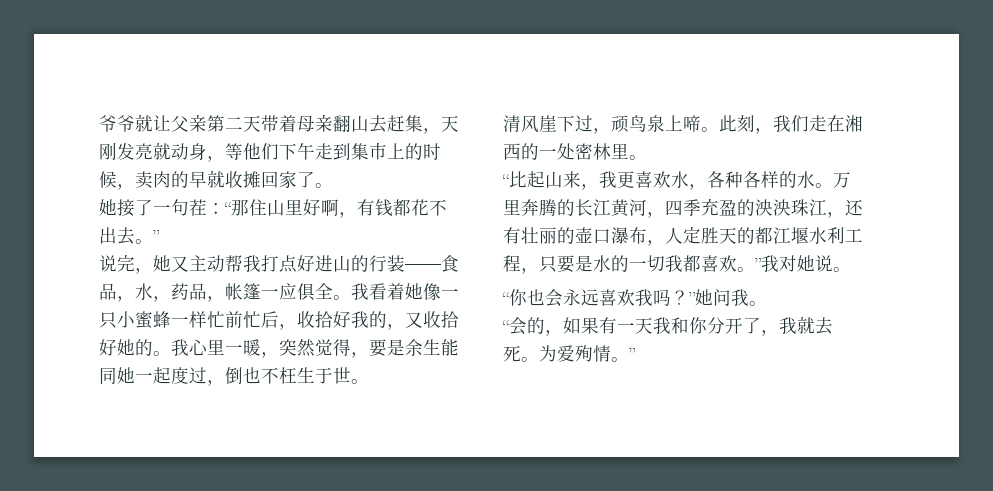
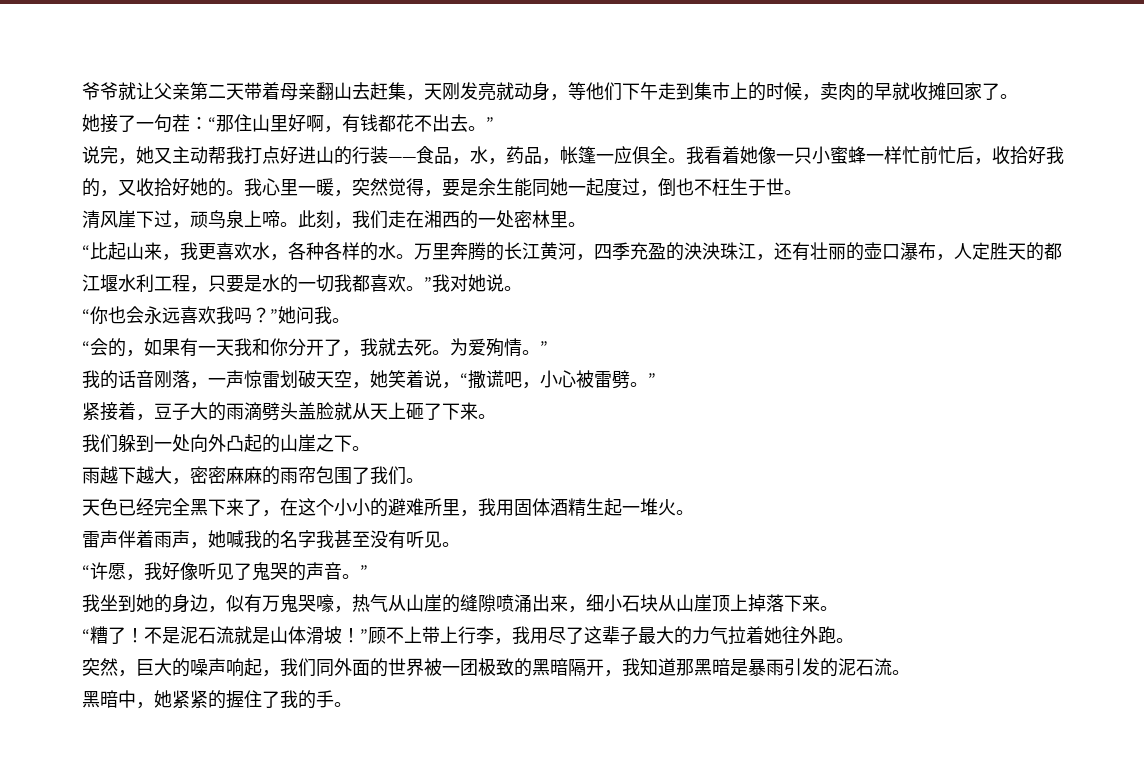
+ 我的话音刚落，一声惊雷划破天空，她笑着说，“撒谎吧，小心被雷劈。”
+ 紧接着，豆子大的雨滴劈头盖脸就从天上砸了下来。
+ 我们躲到一处向外凸起的山崖之下。
+ 雨越下越大，密密麻麻的雨帘包围了我们。
+ 天色已经完全黑下来了，在这个小小的避难所里，我用固体酒精生起一堆火。
+ 雷声伴着雨声，她喊我的名字我甚至没有听见。
+ “许愿，我好像听见了鬼哭的声音。”
+ 我坐到她的身边，似有万鬼哭嚎，热气从山崖的缝隙喷涌出来，细小石块从山崖顶上掉落下来。
+ “糟了！不是泥石流就是山体滑坡！”顾不上带上行李，我用尽了这辈子最大的力气拉着她往外跑。
+ 突然，巨大的噪声响起，我们同外面的世界被一团极致的黑暗隔开，我知道那黑暗是暴雨引发的泥石流。
+ 黑暗中，她紧紧的握住了我的手。

